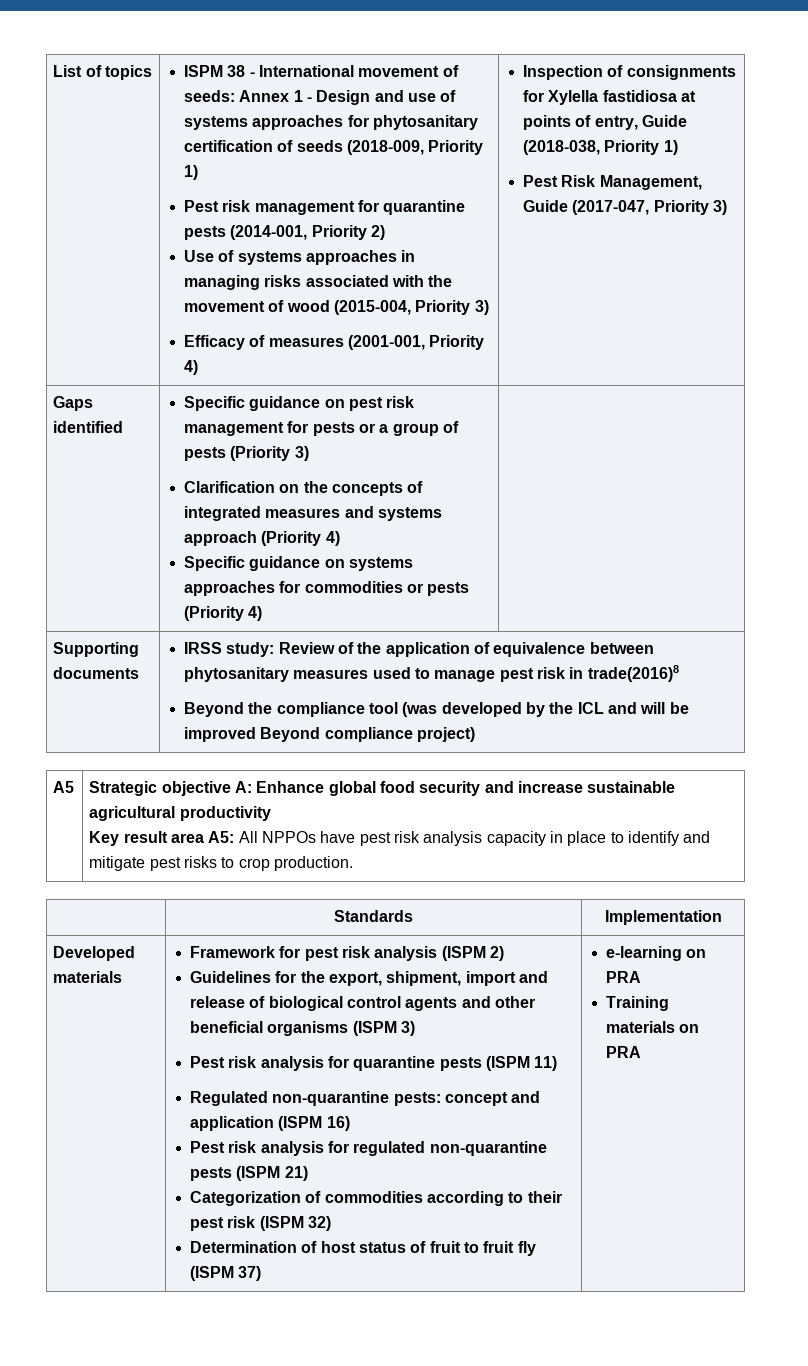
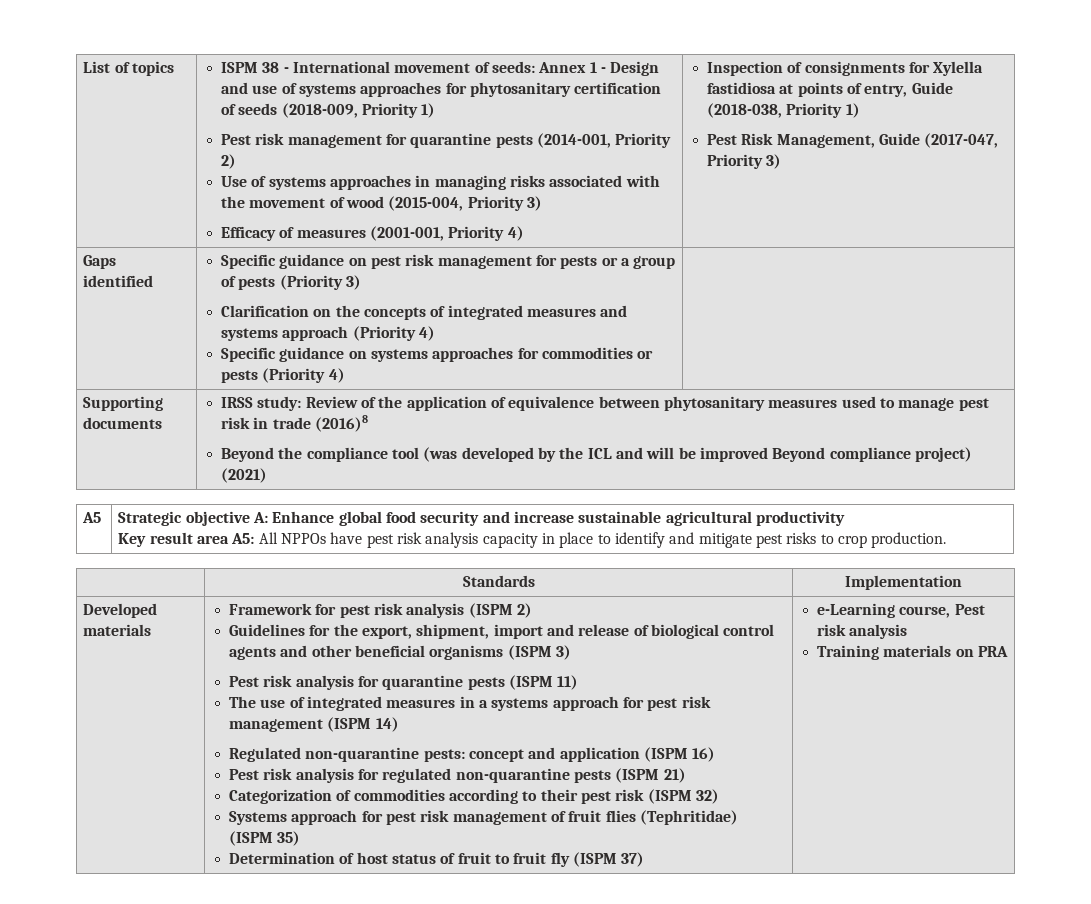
- Supporting documents | IRSS study: Review of the application of equivalence between phytosanitary measures used to manage pest risk in trade(2016)8
- Beyond the compliance tool (was developed by the ICL and will be improved Beyond compliance project)
+ Supporting documents | IRSS study: Review of the application of equivalence between phytosanitary measures used to manage pest risk in trade (2016)8
+ Beyond the compliance tool (was developed by the ICL and will be improved Beyond compliance project) (2021)
+ The use of integrated measures in a systems approach for pest risk management (ISPM 14)
+ Systems approach for pest risk management of fruit flies (Tephritidae) (ISPM 35)
- e-learning on PRA
+ e-Learning course, Pest risk analysis

